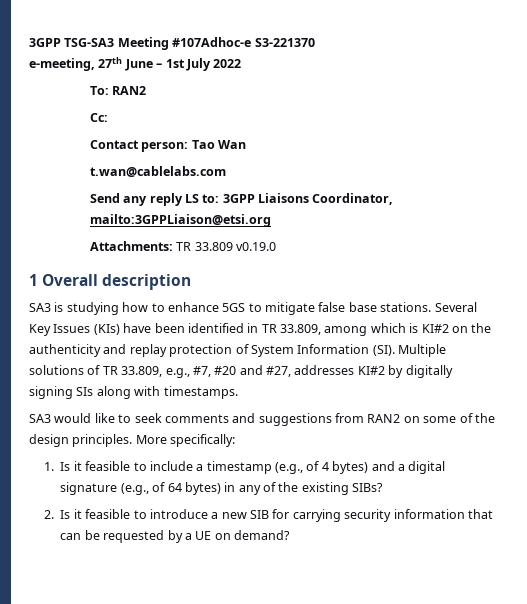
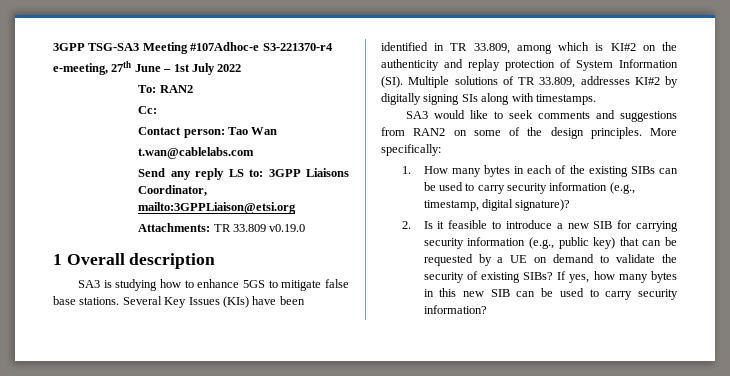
- 3GPP TSG-SA3 Meeting #107Adhoc-e S3-221370
+ 3GPP TSG-SA3 Meeting #107Adhoc-e S3-221370-r4
- Several Key Issues (KIs) have been identified in TR 33.809, among which is KI#2 on the authenticity and replay protection of System Information (SI). Multiple solutions of TR 33.809, e.g., #7, #20 and #27, addresses KI#2 by digitally signing SIs along with timestamps.
+ Several Key Issues (KIs) have been identified in TR 33.809, among which is KI#2 on the authenticity and replay protection of System Information (SI). Multiple solutions of TR 33.809, addresses KI#2 by digitally signing SIs along with timestamps.
- 1. Is it feasible to include a timestamp (e.g., of 4 bytes) and a digital signature (e.g., of 64 bytes) in any of the existing SIBs?
+ 1. How many bytes in each of the existing SIBs can be used to carry security information (e.g., timestamp, digital signature)?
- 2. Is it feasible to introduce a new SIB for carrying security information that can be requested by a UE on demand?
+ 2. Is it feasible to introduce a new SIB for carrying security information (e.g., public key) that can be requested by a UE on demand to validate the security of existing SIBs? If yes, how many bytes in this new SIB can be used to carry security information?

